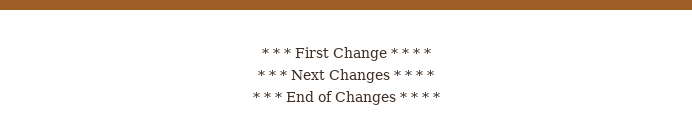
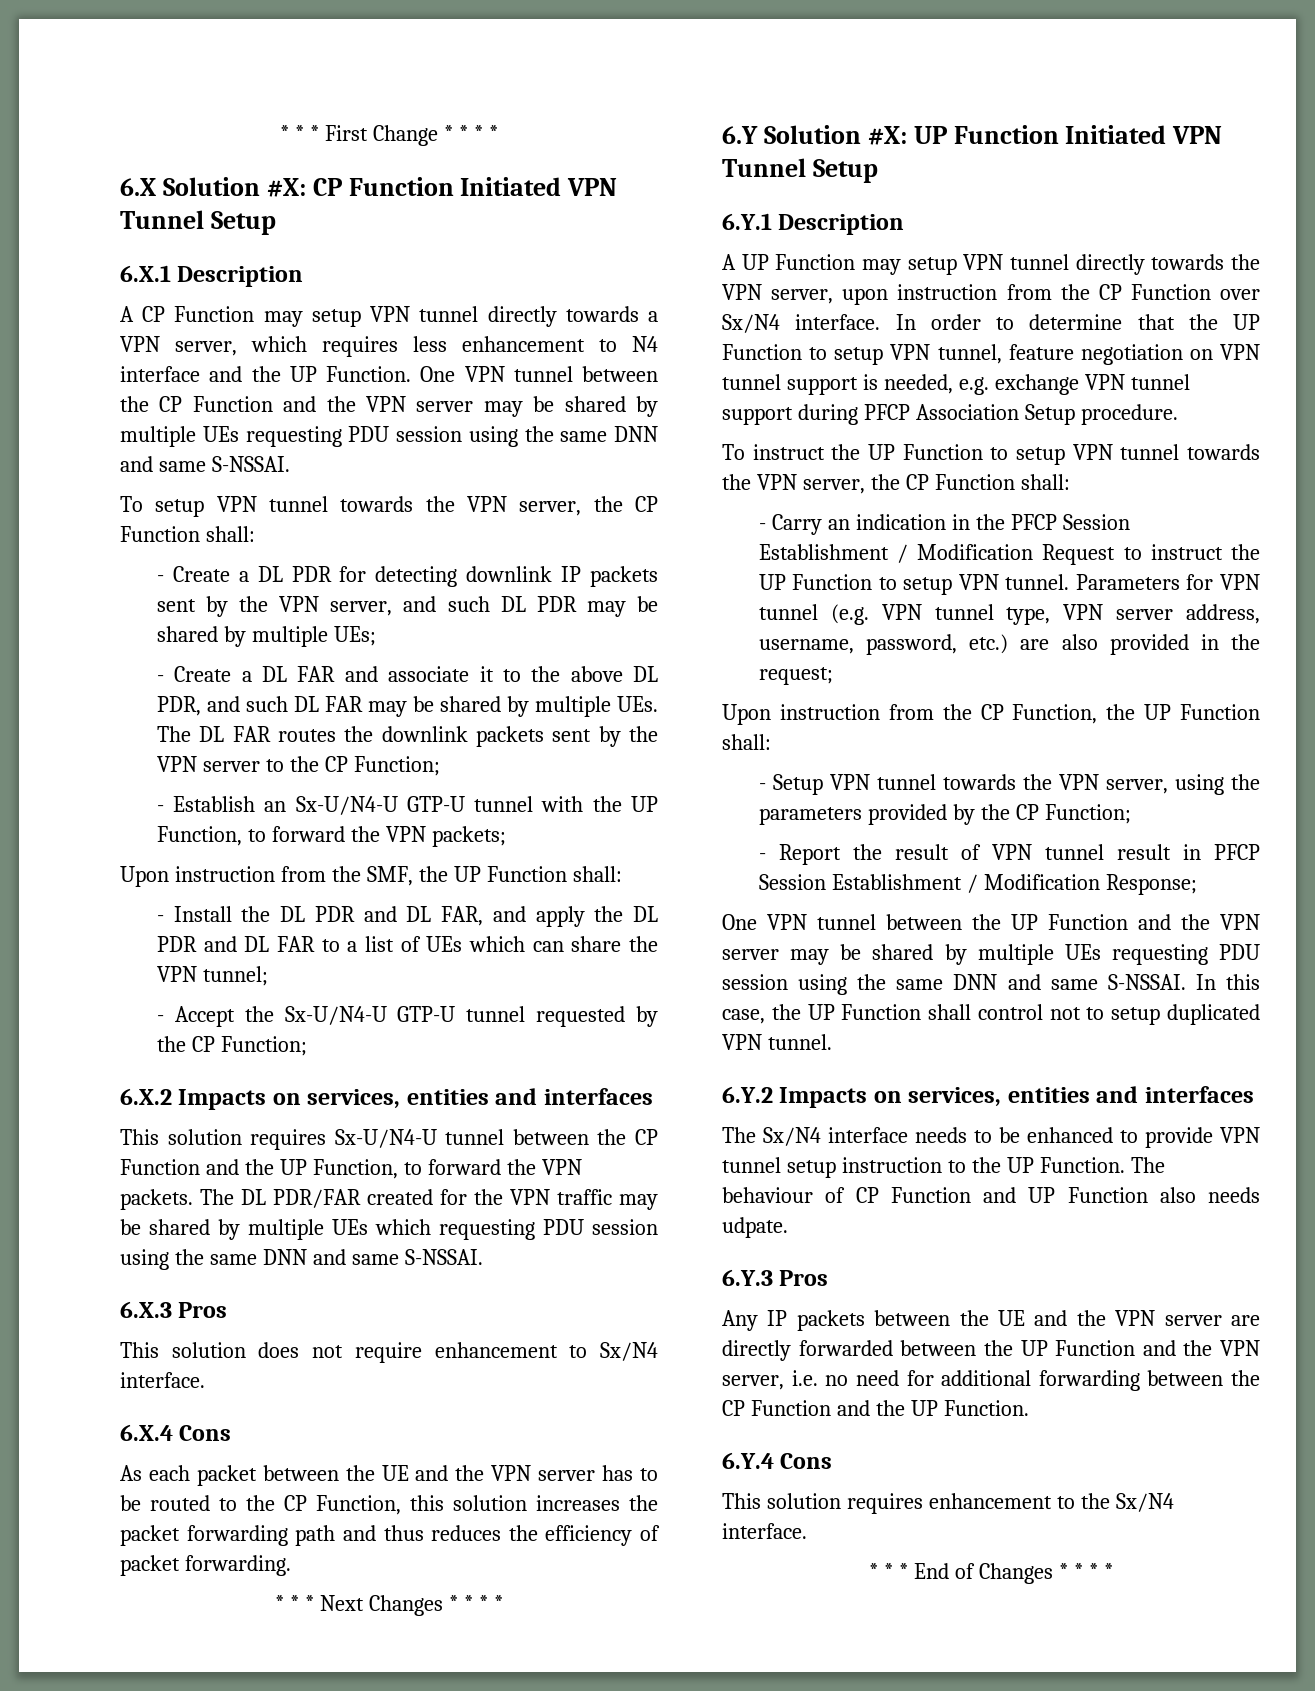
+ 6.X Solution #X: CP Function Initiated VPN Tunnel Setup
+ 6.X.1 Description
+ A CP Function may setup VPN tunnel directly towards a VPN server, which requires less enhancement to N4 interface and the UP Function. One VPN tunnel between the CP Function and the VPN server may be shared by multiple UEs requesting PDU session using the same DNN and same S-NSSAI.
+ To setup VPN tunnel towards the VPN server, the CP Function shall:
+ - Create a DL PDR for detecting downlink IP packets sent by the VPN server, and such DL PDR may be shared by multiple UEs;
+ - Create a DL FAR and associate it to the above DL PDR, and such DL FAR may be shared by multiple UEs. The DL FAR routes the downlink packets sent by the VPN server to the CP Function;
+ - Establish an Sx-U/N4-U GTP-U tunnel with the UP Function, to forward the VPN packets;
+ Upon instruction from the SMF, the UP Function shall:
+ - Install the DL PDR and DL FAR, and apply the DL PDR and DL FAR to a list of UEs which can share the VPN tunnel;
+ - Accept the Sx-U/N4-U GTP-U tunnel requested by the CP Function;
+ 6.X.2 Impacts on services, entities and interfaces
+ This solution requires Sx-U/N4-U tunnel between the CP Function and the UP Function, to forward the VPN packets. The DL PDR/FAR created for the VPN traffic may be shared by multiple UEs which requesting PDU session using the same DNN and same S-NSSAI.
+ 6.X.3 Pros
+ This solution does not require enhancement to Sx/N4 interface.
+ 6.X.4 Cons
+ As each packet between the UE and the VPN server has to be routed to the CP Function, this solution increases the packet forwarding path and thus reduces the efficiency of packet forwarding.
+ 6.Y Solution #X: UP Function Initiated VPN Tunnel Setup
+ 6.Y.1 Description
+ A UP Function may setup VPN tunnel directly towards the VPN server, upon instruction from the CP Function over Sx/N4 interface. In order to determine that the UP Function to setup VPN tunnel, feature negotiation on VPN tunnel support is needed, e.g. exchange VPN tunnel support during PFCP Association Setup procedure.
+ To instruct the UP Function to setup VPN tunnel towards the VPN server, the CP Function shall:
+ - Carry an indication in the PFCP Session Establishment / Modification Request to instruct the UP Function to setup VPN tunnel. Parameters for VPN tunnel (e.g. VPN tunnel type, VPN server address, username, password, etc.) are also provided in the request;
+ Upon instruction from the CP Function, the UP Function shall:
+ - Setup VPN tunnel towards the VPN server, using the parameters provided by the CP Function;
+ - Report the result of VPN tunnel result in PFCP Session Establishment / Modification Response;
+ One VPN tunnel between the UP Function and the VPN server may be shared by multiple UEs requesting PDU session using the same DNN and same S-NSSAI. In this case, the UP Function shall control not to setup duplicated VPN tunnel.
+ 6.Y.2 Impacts on services, entities and interfaces
+ The Sx/N4 interface needs to be enhanced to provide VPN tunnel setup instruction to the UP Function. The behaviour of CP Function and UP Function also needs udpate.
+ 6.Y.3 Pros
+ Any IP packets between the UE and the VPN server are directly forwarded between the UP Function and the VPN server, i.e. no need for additional forwarding between the CP Function and the UP Function.
+ 6.Y.4 Cons
+ This solution requires enhancement to the Sx/N4 interface.

